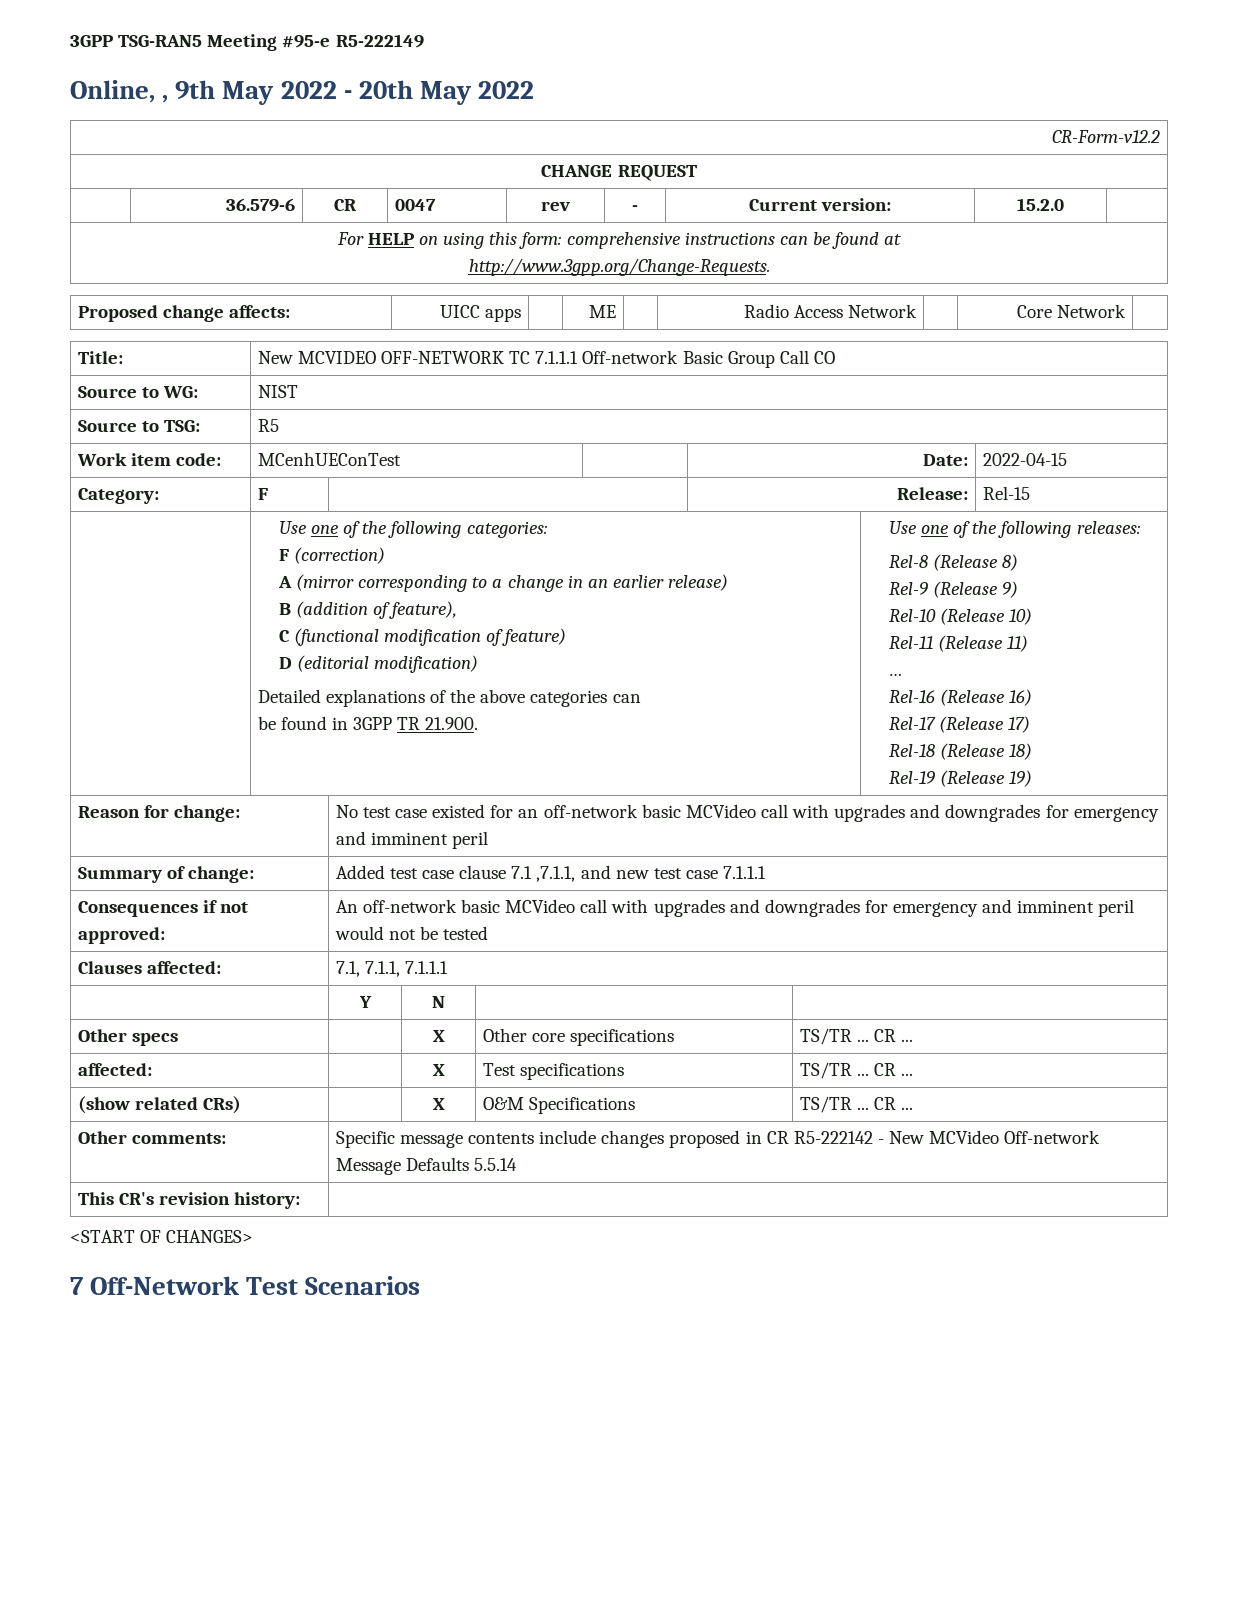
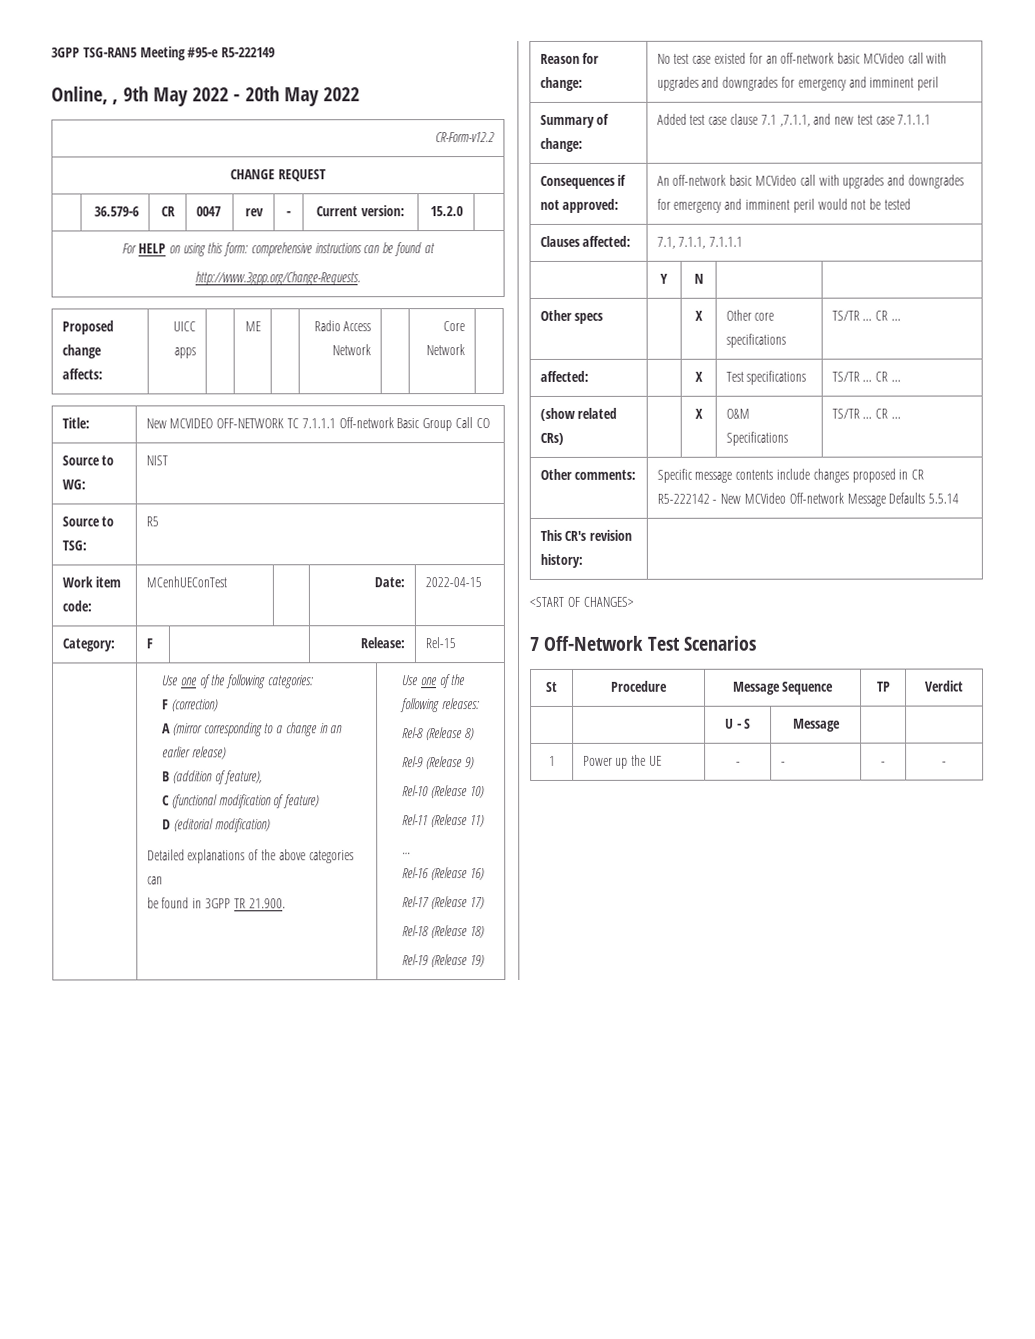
+ St | Procedure | Message Sequence | TP | Verdict
+ | | U - S | Message | |
+ 1 | Power up the UE | - | - | - | -

